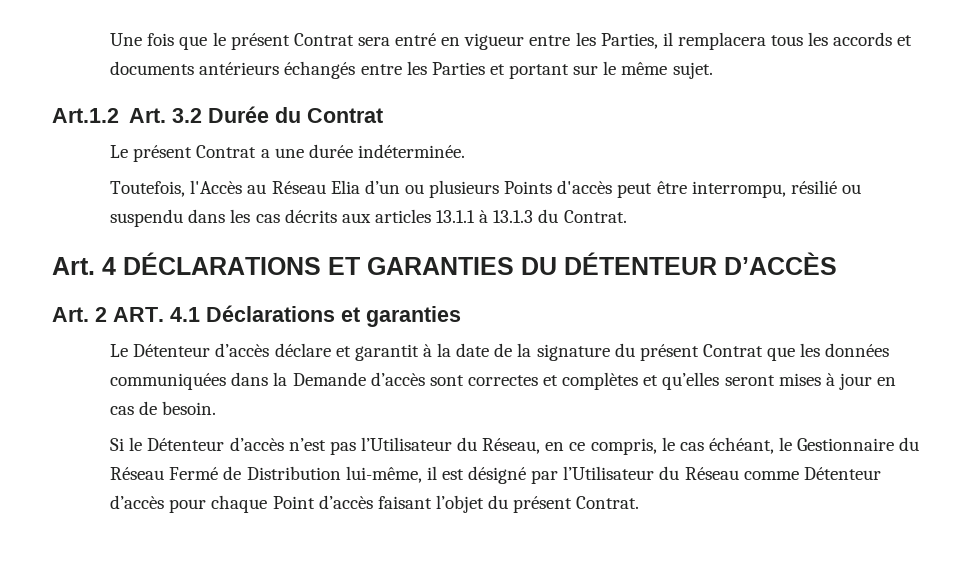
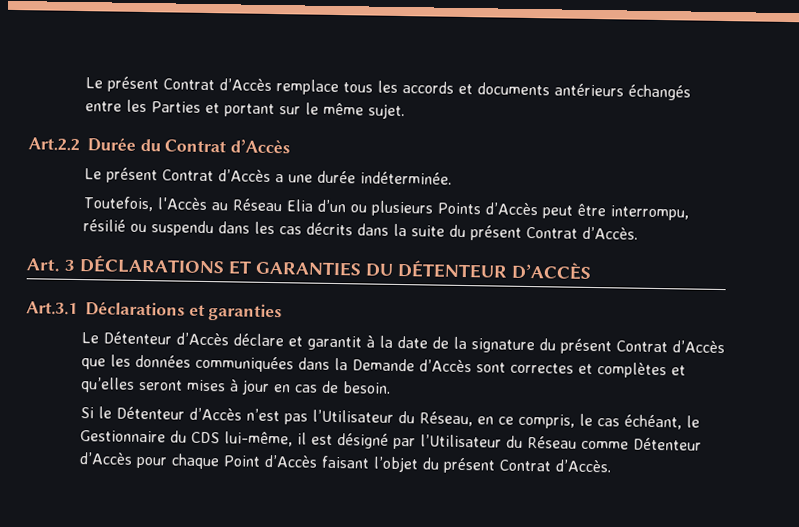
- Une fois que le présent Contrat sera entré en vigueur entre les Parties, il remplacera tous les accords et documents antérieurs échangés entre les Parties et portant sur le même sujet.
+ Le présent Contrat d’Accès remplace tous les accords et documents antérieurs échangés entre les Parties et portant sur le même sujet.
- Art.1.2 Art. 3.2 Durée du Contrat
- Le présent Contrat a une durée indéterminée.
+ Art.2.2 Durée du Contrat d’Accès
+ Le présent Contrat d’Accès a une durée indéterminée.
- Toutefois, l'Accès au Réseau Elia d’un ou plusieurs Points d'accès peut être interrompu, résilié ou suspendu dans les cas décrits aux articles 13.1.1 à 13.1.3 du Contrat.
- Art. 4 DÉCLARATIONS ET GARANTIES DU DÉTENTEUR D’ACCÈS
+ Toutefois, l'Accès au Réseau Elia d’un ou plusieurs Points d’Accès peut être interrompu, résilié ou suspendu dans les cas décrits dans la suite du présent Contrat d’Accès.
+ Art. 3 DÉCLARATIONS ET GARANTIES DU DÉTENTEUR D’ACCÈS
- Art. 2 ART. 4.1 Déclarations et garanties
+ Art.3.1 Déclarations et garanties
- Le Détenteur d’accès déclare et garantit à la date de la signature du présent Contrat que les données communiquées dans la Demande d’accès sont correctes et complètes et qu’elles seront mises à jour en cas de besoin.
+ Le Détenteur d’Accès déclare et garantit à la date de la signature du présent Contrat d’Accès que les données communiquées dans la Demande d’Accès sont correctes et complètes et qu’elles seront mises à jour en cas de besoin.
- Si le Détenteur d’accès n’est pas l’Utilisateur du Réseau, en ce compris, le cas échéant, le Gestionnaire du Réseau Fermé de Distribution lui-même, il est désigné par l’Utilisateur du Réseau comme Détenteur d’accès pour chaque Point d’accès faisant l’objet du présent Contrat.
+ Si le Détenteur d’Accès n’est pas l’Utilisateur du Réseau, en ce compris, le cas échéant, le Gestionnaire du CDS lui-même, il est désigné par l’Utilisateur du Réseau comme Détenteur d’Accès pour chaque Point d’Accès faisant l’objet du présent Contrat d’Accès.

